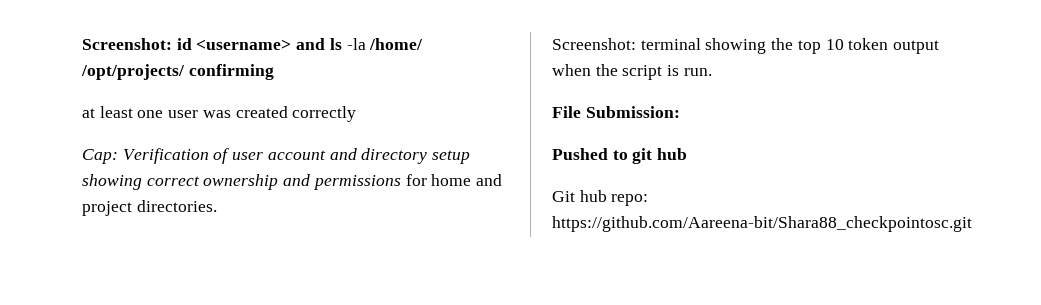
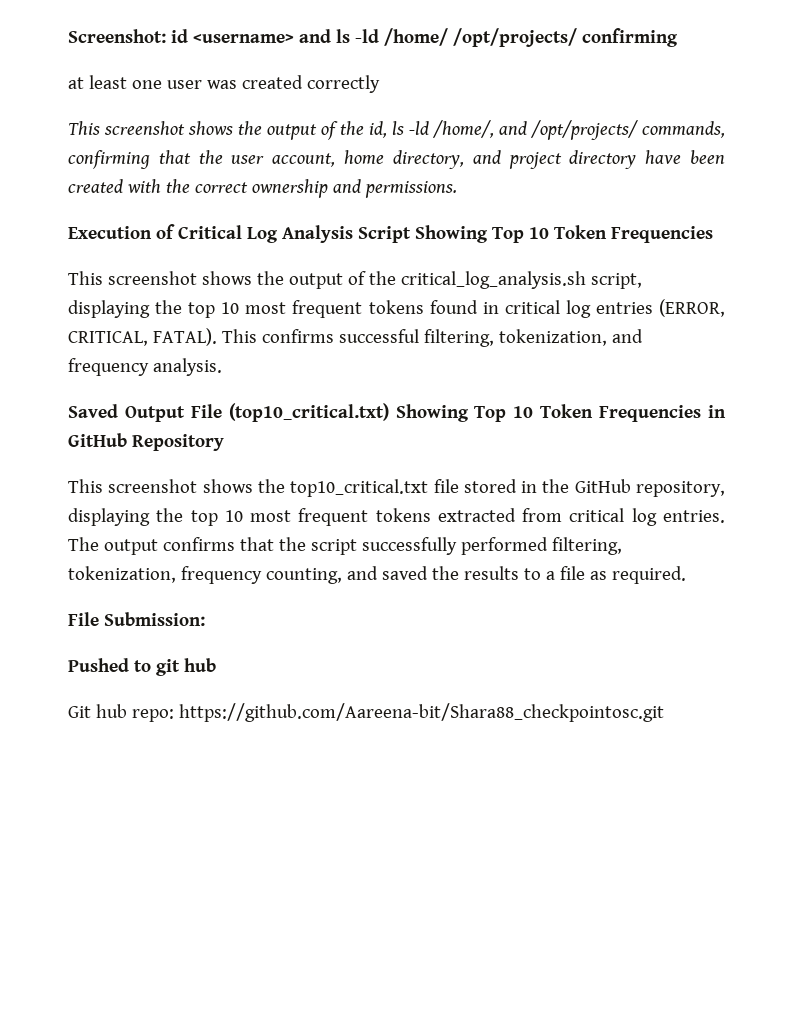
- Screenshot: id <username> and ls -la /home/ /opt/projects/ confirming
+ Screenshot: id <username> and ls -ld /home/ /opt/projects/ confirming
- Cap: Verification of user account and directory setup showing correct ownership and permissions for home and project directories.
- Screenshot: terminal showing the top 10 token output when the script is run.
+ This screenshot shows the output of the id, ls -ld /home/, and /opt/projects/ commands, confirming that the user account, home directory, and project directory have been created with the correct ownership and permissions.
+ Execution of Critical Log Analysis Script Showing Top 10 Token Frequencies
+ This screenshot shows the output of the critical_log_analysis.sh script, displaying the top 10 most frequent tokens found in critical log entries (ERROR, CRITICAL, FATAL). This confirms successful filtering, tokenization, and frequency analysis.
+ Saved Output File (top10_critical.txt) Showing Top 10 Token Frequencies in GitHub Repository
+ This screenshot shows the top10_critical.txt file stored in the GitHub repository, displaying the top 10 most frequent tokens extracted from critical log entries. The output confirms that the script successfully performed filtering, tokenization, frequency counting, and saved the results to a file as required.

